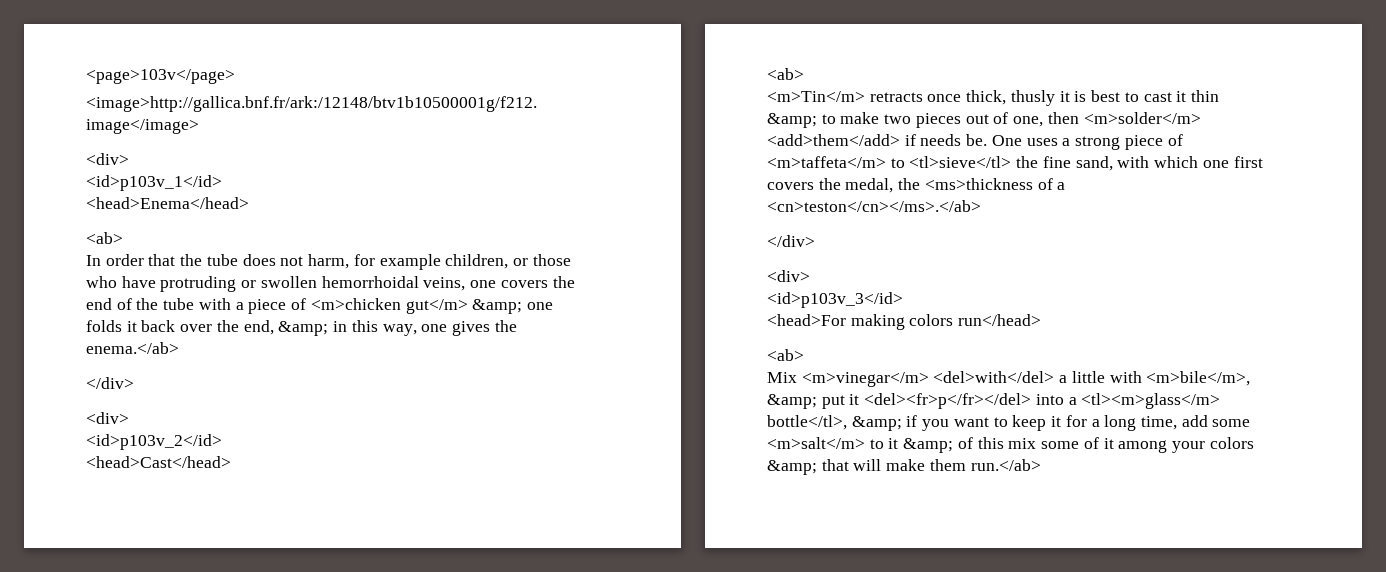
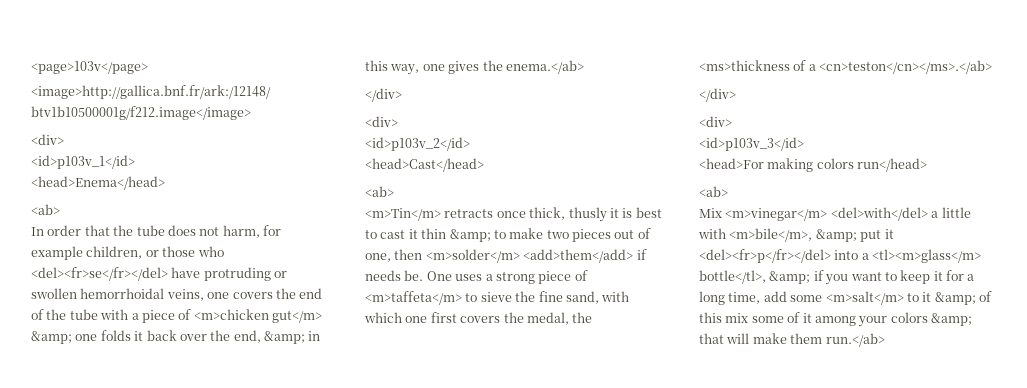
- In order that the tube does not harm, for example children, or those who have protruding or swollen hemorrhoidal veins, one covers the end of the tube with a piece of <m>chicken gut</m> &amp; one folds it back over the end, &amp; in this way, one gives the enema.</ab>
+ In order that the tube does not harm, for example children, or those who <del><fr>se</fr></del> have protruding or swollen hemorrhoidal veins, one covers the end of the tube with a piece of <m>chicken gut</m> &amp; one folds it back over the end, &amp; in this way, one gives the enema.</ab>
- One uses a strong piece of <m>taffeta</m> to <tl>sieve</tl> the fine sand, with which one first covers the medal, the <ms>thickness of a <cn>teston</cn></ms>.</ab>
+ One uses a strong piece of <m>taffeta</m> to sieve the fine sand, with which one first covers the medal, the <ms>thickness of a <cn>teston</cn></ms>.</ab>

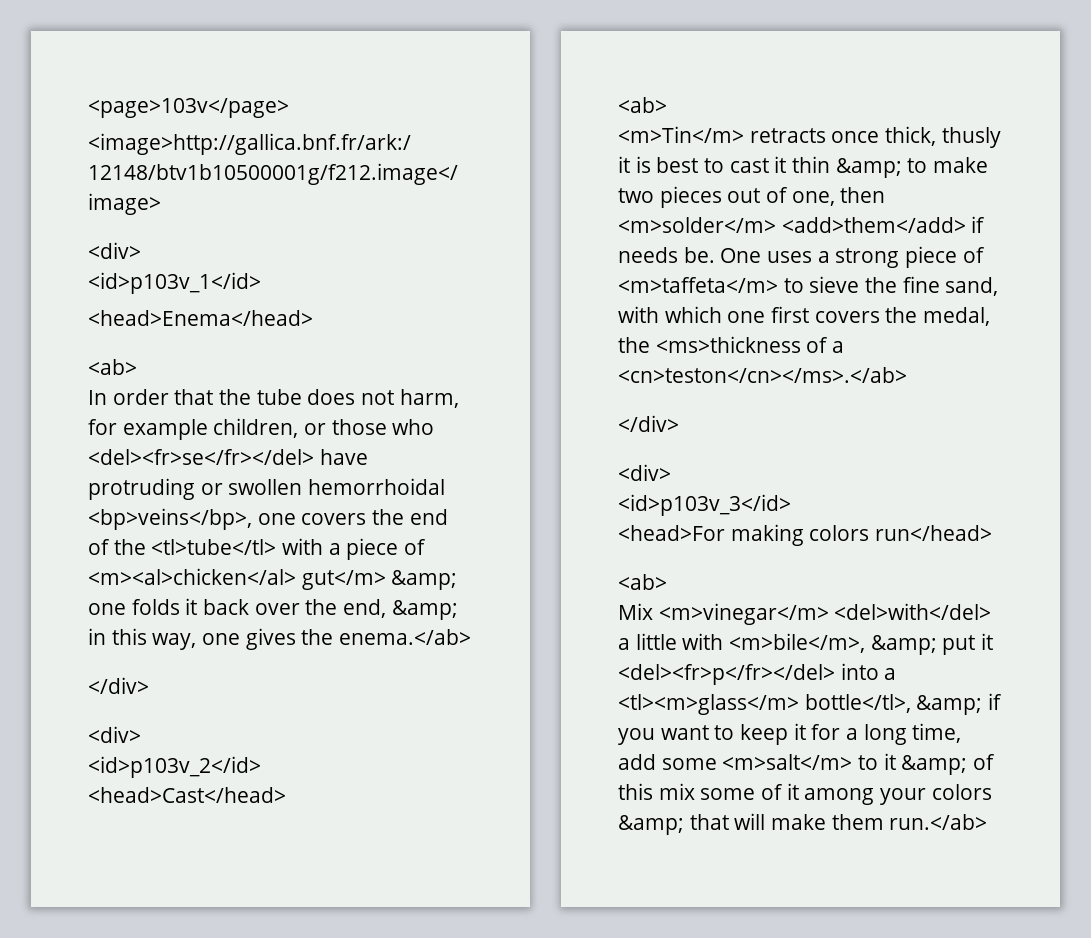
- In order that the tube does not harm, for example children, or those who <del><fr>se</fr></del> have protruding or swollen hemorrhoidal veins, one covers the end of the tube with a piece of <m>chicken gut</m> &amp; one folds it back over the end, &amp; in this way, one gives the enema.</ab>
+ In order that the tube does not harm, for example children, or those who <del><fr>se</fr></del> have protruding or swollen hemorrhoidal <bp>veins</bp>, one covers the end of the <tl>tube</tl> with a piece of <m><al>chicken</al> gut</m> &amp; one folds it back over the end, &amp; in this way, one gives the enema.</ab>

